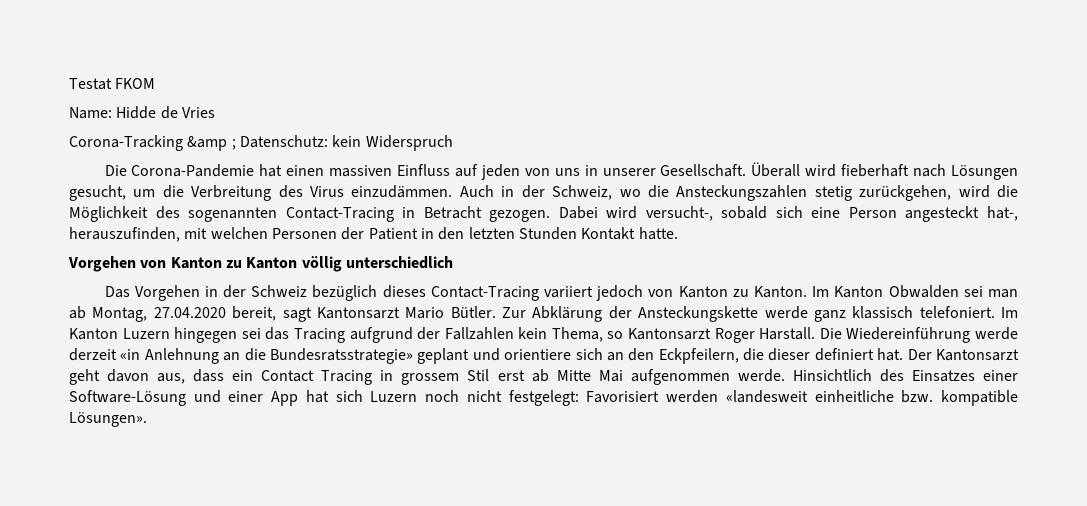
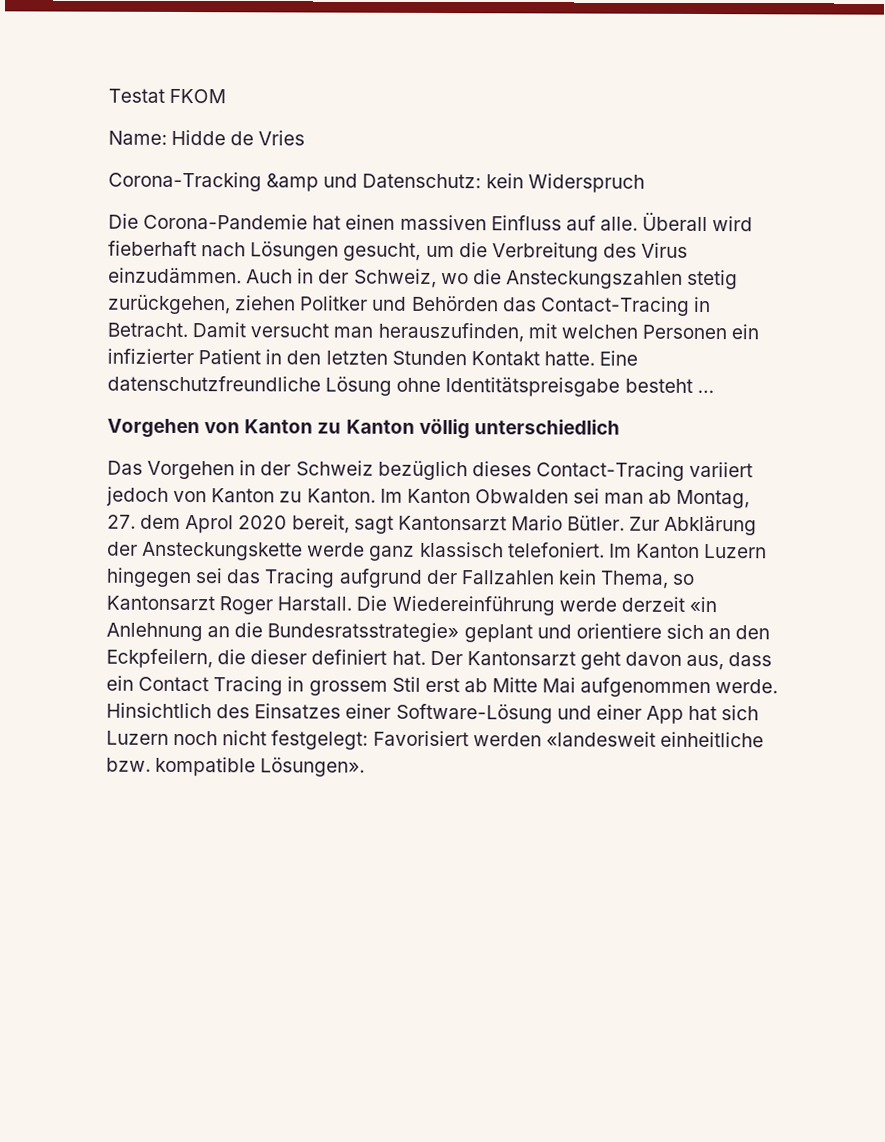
- Corona-Tracking &amp ; Datenschutz: kein Widerspruch
+ Corona-Tracking &amp und Datenschutz: kein Widerspruch
- Die Corona-Pandemie hat einen massiven Einfluss auf jeden von uns in unserer Gesellschaft.
+ Die Corona-Pandemie hat einen massiven Einfluss auf alle.
- Auch in der Schweiz, wo die Ansteckungszahlen stetig zurückgehen, wird die Möglichkeit des sogenannten Contact-Tracing in Betracht gezogen. Dabei wird versucht-, sobald sich eine Person angesteckt hat-, herauszufinden, mit welchen Personen der Patient in den letzten Stunden Kontakt hatte.
+ Auch in der Schweiz, wo die Ansteckungszahlen stetig zurückgehen, ziehen Politker und Behörden das Contact-Tracing in Betracht. Damit versucht man herauszufinden, mit welchen Personen ein infizierter Patient in den letzten Stunden Kontakt hatte. Eine datenschutzfreundliche Lösung ohne Identitätspreisgabe besteht …
- Im Kanton Obwalden sei man ab Montag, 27.04.2020 bereit, sagt Kantonsarzt Mario Bütler.
+ Im Kanton Obwalden sei man ab Montag, 27. dem Aprol 2020 bereit, sagt Kantonsarzt Mario Bütler.

